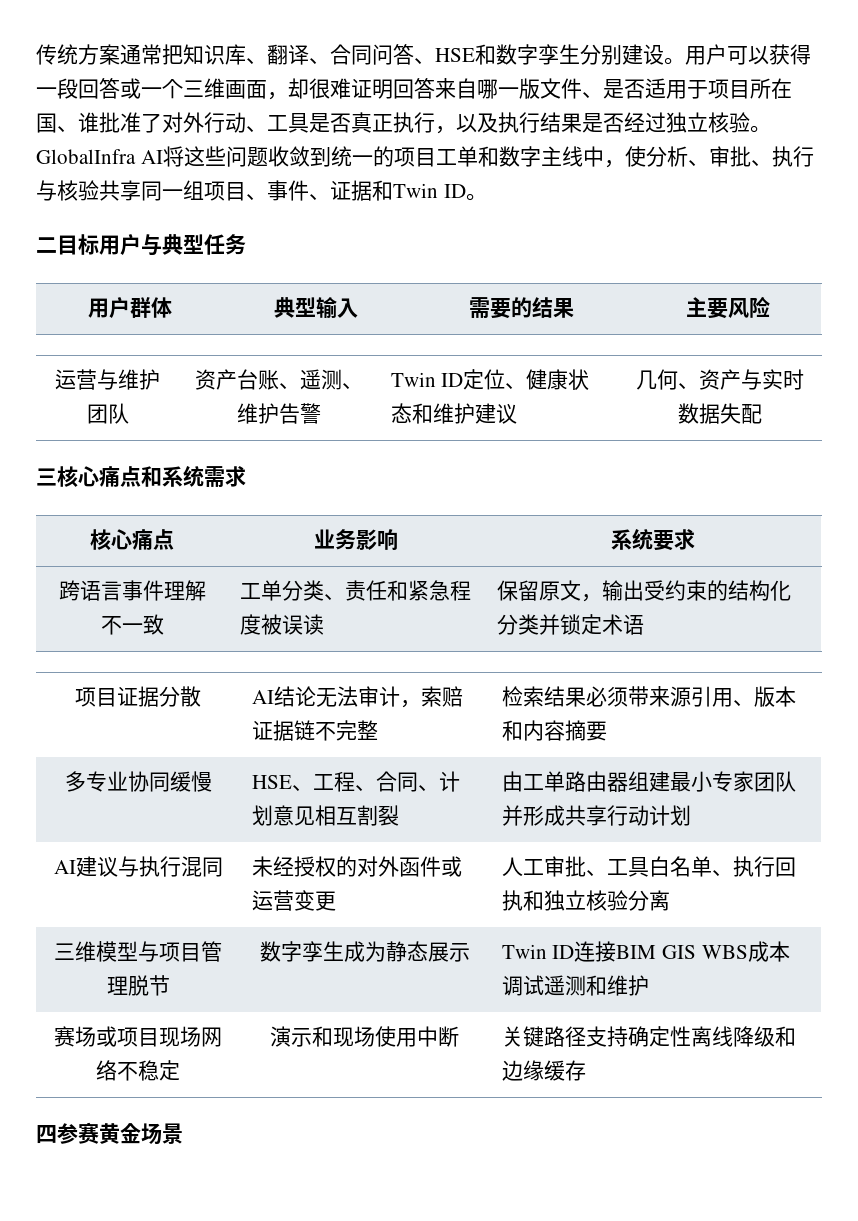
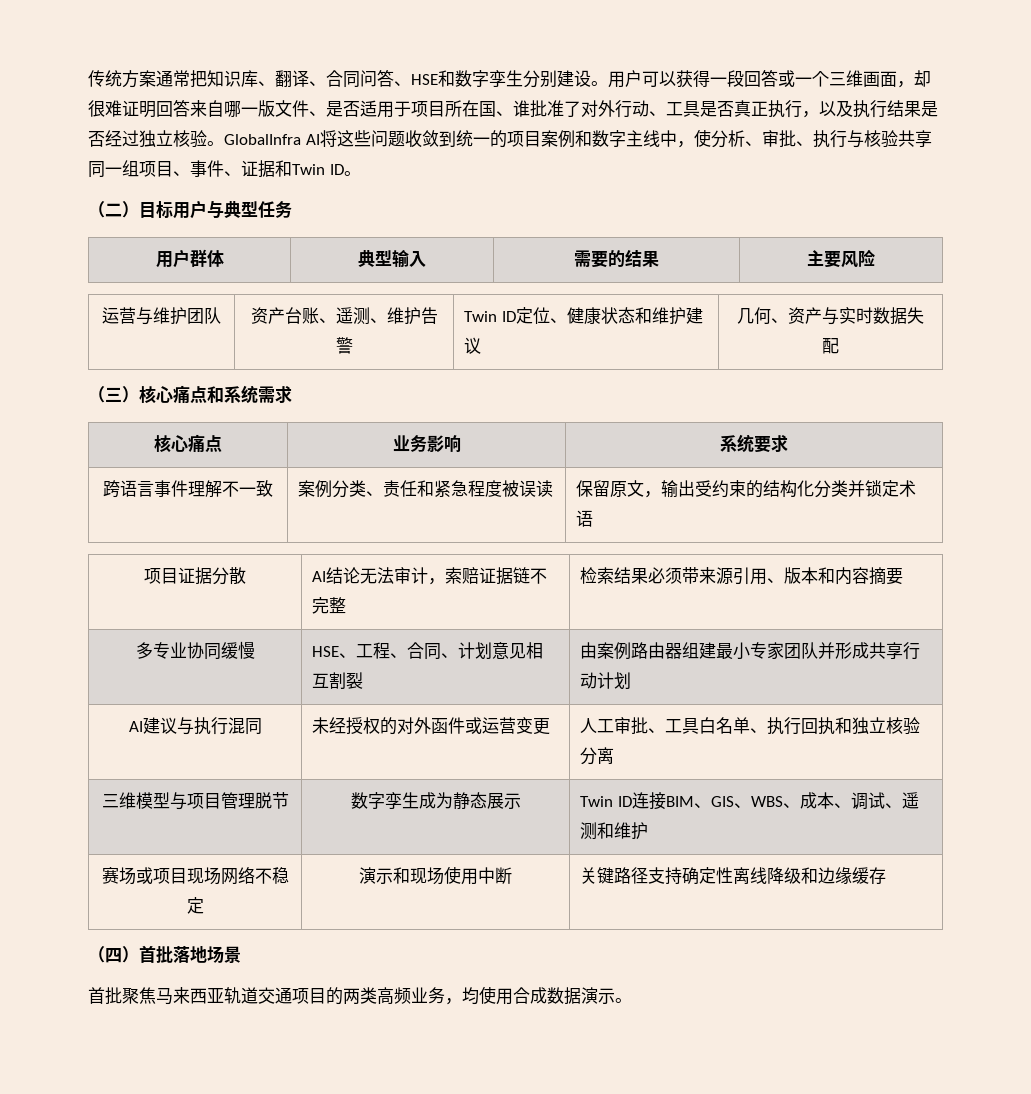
- GlobalInfra AI将这些问题收敛到统一的项目工单和数字主线中，使分析、审批、执行与核验共享同一组项目、事件、证据和Twin ID。
+ GlobalInfra AI将这些问题收敛到统一的项目案例和数字主线中，使分析、审批、执行与核验共享同一组项目、事件、证据和Twin ID。
- 二目标用户与典型任务
+ （二）目标用户与典型任务
- 三核心痛点和系统需求
+ （三）核心痛点和系统需求
- 跨语言事件理解不一致 | 工单分类、责任和紧急程度被误读 | 保留原文，输出受约束的结构化分类并锁定术语
+ 跨语言事件理解不一致 | 案例分类、责任和紧急程度被误读 | 保留原文，输出受约束的结构化分类并锁定术语
- 多专业协同缓慢 | HSE、工程、合同、计划意见相互割裂 | 由工单路由器组建最小专家团队并形成共享行动计划
+ 多专业协同缓慢 | HSE、工程、合同、计划意见相互割裂 | 由案例路由器组建最小专家团队并形成共享行动计划
- 三维模型与项目管理脱节 | 数字孪生成为静态展示 | Twin ID连接BIM GIS WBS成本调试遥测和维护
+ 三维模型与项目管理脱节 | 数字孪生成为静态展示 | Twin ID连接BIM、GIS、WBS、成本、调试、遥测和维护
- 四参赛黄金场景
+ （四）首批落地场景
+ 首批聚焦马来西亚轨道交通项目的两类高频业务，均使用合成数据演示。

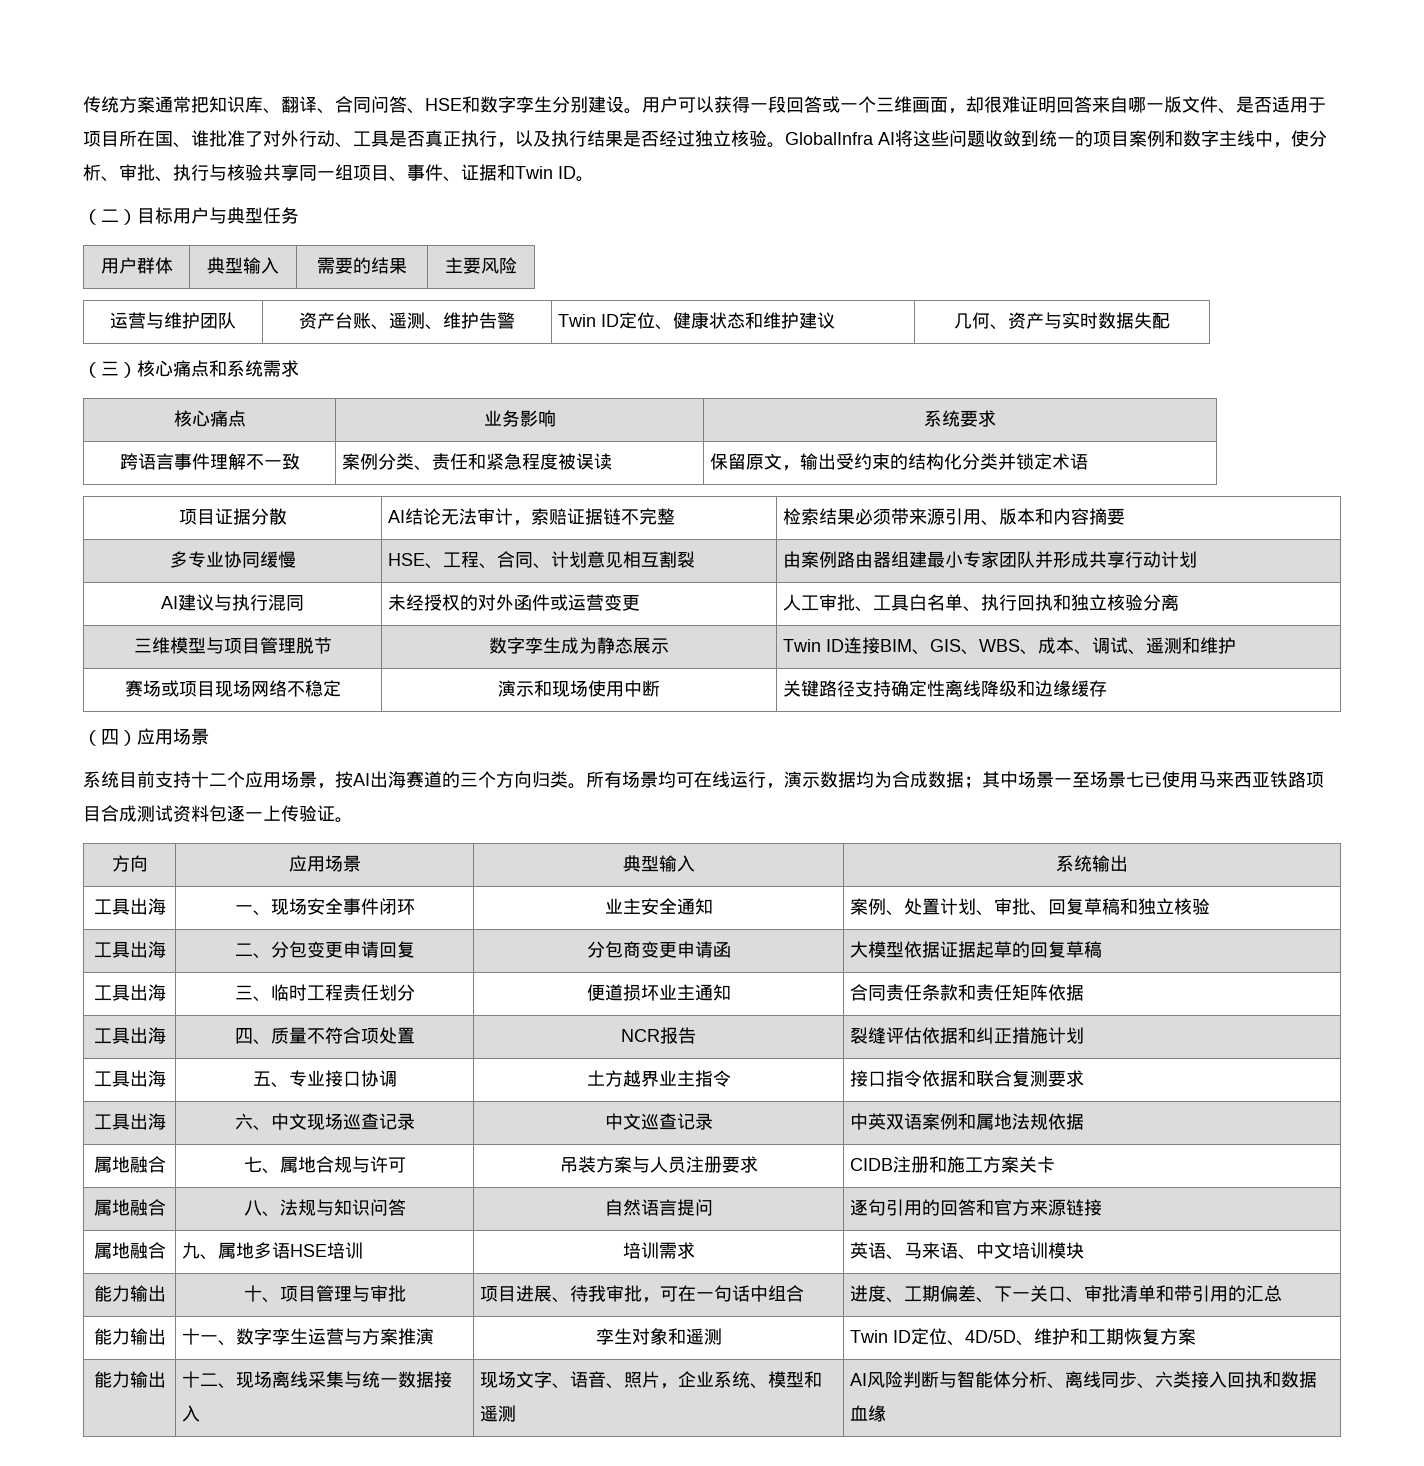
- （四）首批落地场景
+ （四）应用场景
- 首批聚焦马来西亚轨道交通项目的两类高频业务，均使用合成数据演示。
+ 系统目前支持十二个应用场景，按AI出海赛道的三个方向归类。所有场景均可在线运行，演示数据均为合成数据；其中场景一至场景七已使用马来西亚铁路项目合成测试资料包逐一上传验证。
+ 方向 | 应用场景 | 典型输入 | 系统输出
+ 工具出海 | 一、现场安全事件闭环 | 业主安全通知 | 案例、处置计划、审批、回复草稿和独立核验
+ 工具出海 | 二、分包变更申请回复 | 分包商变更申请函 | 大模型依据证据起草的回复草稿
+ 工具出海 | 三、临时工程责任划分 | 便道损坏业主通知 | 合同责任条款和责任矩阵依据
+ 工具出海 | 四、质量不符合项处置 | NCR报告 | 裂缝评估依据和纠正措施计划
+ 工具出海 | 五、专业接口协调 | 土方越界业主指令 | 接口指令依据和联合复测要求
+ 工具出海 | 六、中文现场巡查记录 | 中文巡查记录 | 中英双语案例和属地法规依据
+ 属地融合 | 七、属地合规与许可 | 吊装方案与人员注册要求 | CIDB注册和施工方案关卡
+ 属地融合 | 八、法规与知识问答 | 自然语言提问 | 逐句引用的回答和官方来源链接
+ 属地融合 | 九、属地多语HSE培训 | 培训需求 | 英语、马来语、中文培训模块
+ 能力输出 | 十、项目管理与审批 | 项目进展、待我审批，可在一句话中组合 | 进度、工期偏差、下一关口、审批清单和带引用的汇总
+ 能力输出 | 十一、数字孪生运营与方案推演 | 孪生对象和遥测 | Twin ID定位、4D/5D、维护和工期恢复方案
+ 能力输出 | 十二、现场离线采集与统一数据接入 | 现场文字、语音、照片，企业系统、模型和遥测 | AI风险判断与智能体分析、离线同步、六类接入回执和数据血缘

